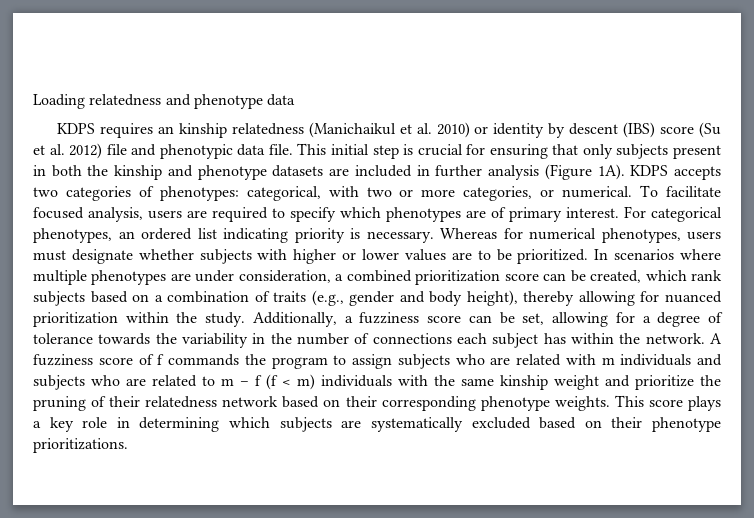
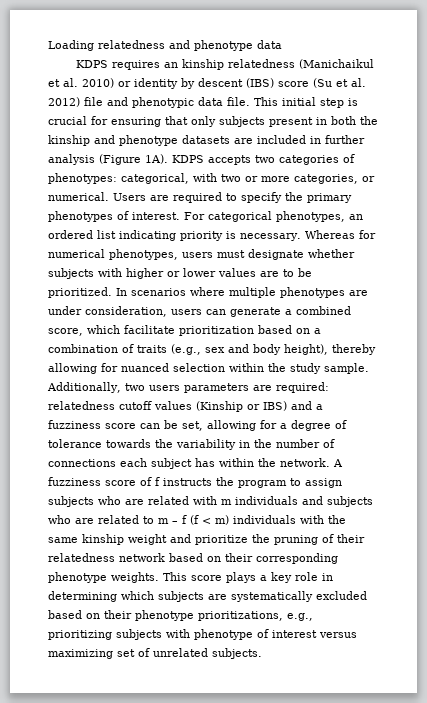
- To facilitate focused analysis, users are required to specify which phenotypes are of primary interest.
+ Users are required to specify the primary phenotypes of interest.
- In scenarios where multiple phenotypes are under consideration, a combined prioritization score can be created, which rank subjects based on a combination of traits (e.g., gender and body height), thereby allowing for nuanced prioritization within the study. Additionally, a fuzziness score can be set, allowing for a degree of tolerance towards the variability in the number of connections each subject has within the network.
+ In scenarios where multiple phenotypes are under consideration, users can generate a combined score, which facilitate prioritization based on a combination of traits (e.g., sex and body height), thereby allowing for nuanced selection within the study sample. Additionally, two users parameters are required: relatedness cutoff values (Kinship or IBS) and a fuzziness score can be set, allowing for a degree of tolerance towards the variability in the number of connections each subject has within the network.
- A fuzziness score of f commands the program to assign subjects who are related with m individuals and subjects who are related to m – f (f < m) individuals with the same kinship weight and prioritize the pruning of their relatedness network based on their corresponding phenotype weights.
+ A fuzziness score of f instructs the program to assign subjects who are related with m individuals and subjects who are related to m – f (f < m) individuals with the same kinship weight and prioritize the pruning of their relatedness network based on their corresponding phenotype weights.
- This score plays a key role in determining which subjects are systematically excluded based on their phenotype prioritizations.
+ This score plays a key role in determining which subjects are systematically excluded based on their phenotype prioritizations, e.g., prioritizing subjects with phenotype of interest versus maximizing set of unrelated subjects.

